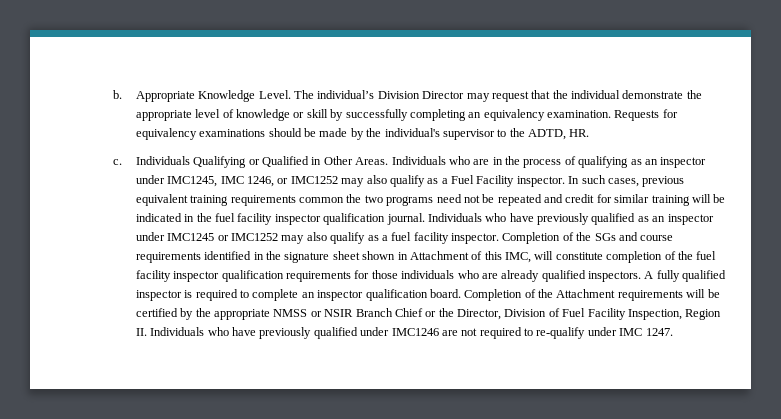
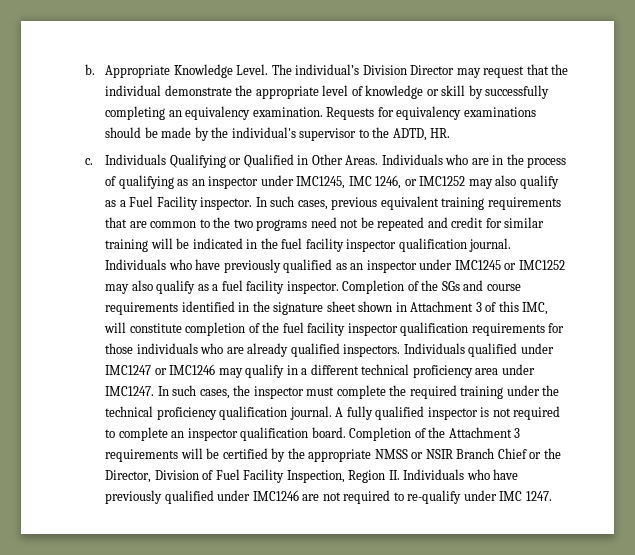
- In such cases, previous equivalent training requirements common the two programs need not be repeated and credit for similar training will be indicated in the fuel facility inspector qualification journal.
+ In such cases, previous equivalent training requirements that are common to the two programs need not be repeated and credit for similar training will be indicated in the fuel facility inspector qualification journal.
- Completion of the SGs and course requirements identified in the signature sheet shown in Attachment of this IMC, will constitute completion of the fuel facility inspector qualification requirements for those individuals who are already qualified inspectors.
+ Completion of the SGs and course requirements identified in the signature sheet shown in Attachment 3 of this IMC, will constitute completion of the fuel facility inspector qualification requirements for those individuals who are already qualified inspectors.
+ Individuals qualified under IMC1247 or IMC1246 may qualify in a different technical proficiency area under IMC1247. In such cases, the inspector must complete the required training under the technical proficiency qualification journal.
- A fully qualified inspector is required to complete an inspector qualification board.
+ A fully qualified inspector is not required to complete an inspector qualification board.
- Completion of the Attachment requirements will be certified by the appropriate NMSS or NSIR Branch Chief or the Director, Division of Fuel Facility Inspection, Region II. Individuals who have previously qualified under IMC1246 are not required to re-qualify under IMC 1247.
+ Completion of the Attachment 3 requirements will be certified by the appropriate NMSS or NSIR Branch Chief or the Director, Division of Fuel Facility Inspection, Region II. Individuals who have previously qualified under IMC1246 are not required to re-qualify under IMC 1247.

